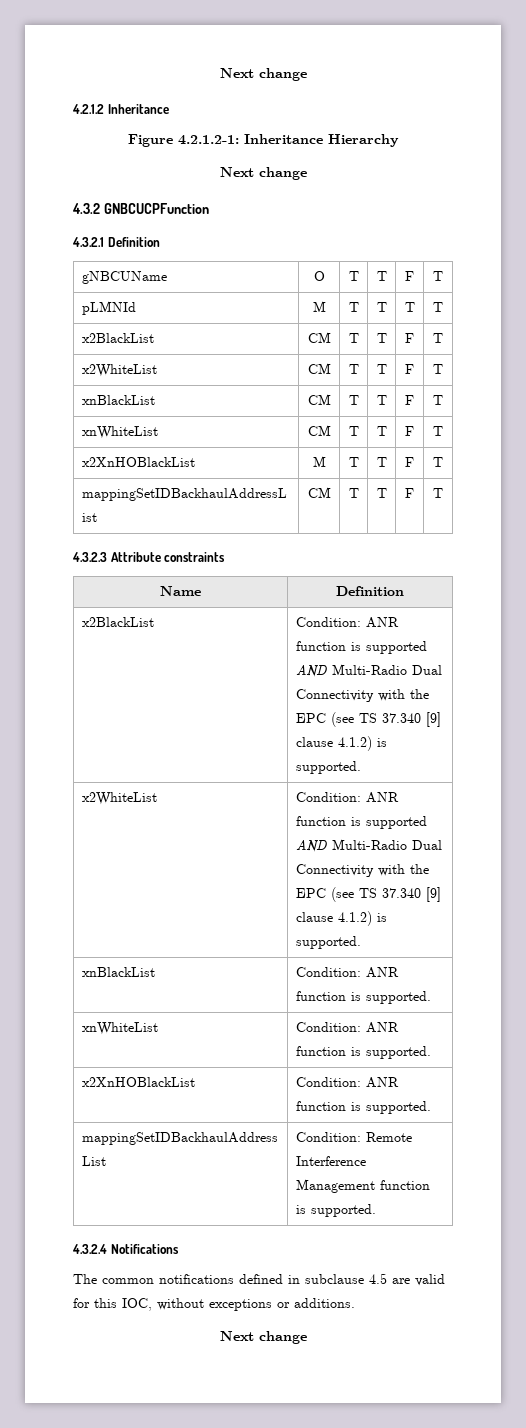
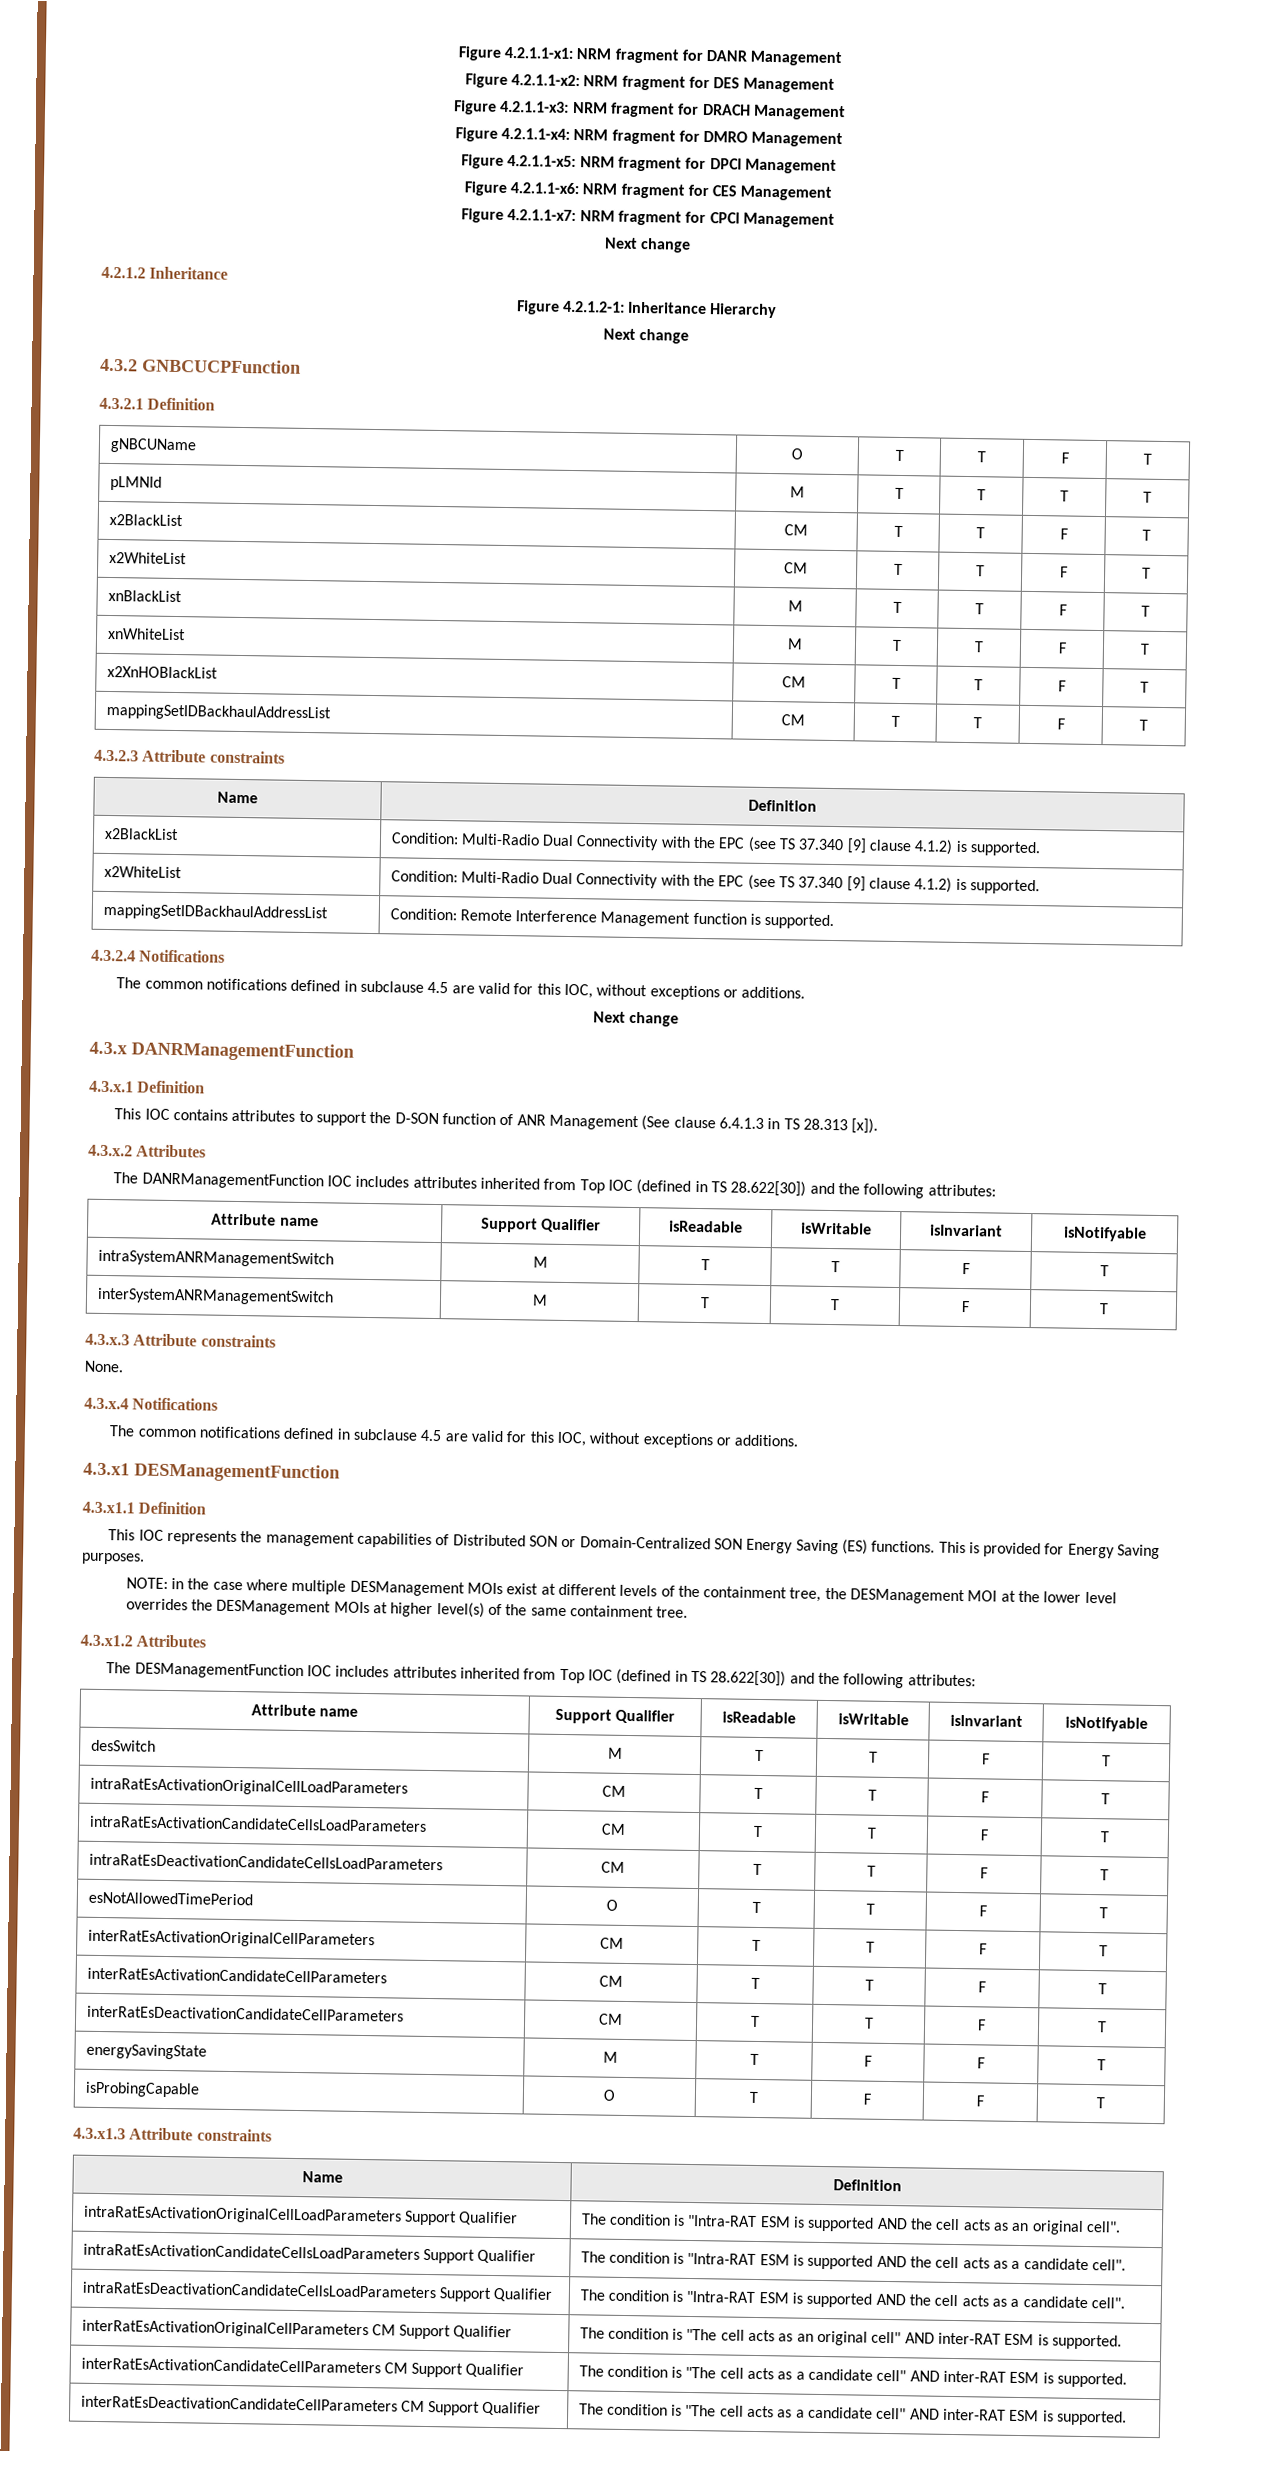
+ Figure 4.2.1.1-x1: NRM fragment for DANR Management
+ Figure 4.2.1.1-x2: NRM fragment for DES Management
+ Figure 4.2.1.1-x3: NRM fragment for DRACH Management
+ Figure 4.2.1.1-x4: NRM fragment for DMRO Management
+ Figure 4.2.1.1-x5: NRM fragment for DPCI Management
+ Figure 4.2.1.1-x6: NRM fragment for CES Management
+ Figure 4.2.1.1-x7: NRM fragment for CPCI Management
- xnBlackList | CM | T | T | F | T
+ xnBlackList | M | T | T | F | T
- xnWhiteList | CM | T | T | F | T
+ xnWhiteList | M | T | T | F | T
- x2XnHOBlackList | M | T | T | F | T
+ x2XnHOBlackList | CM | T | T | F | T
- x2BlackList | Condition: ANR function is supported AND Multi-Radio Dual Connectivity with the EPC (see TS 37.340 [9] clause 4.1.2) is supported.
+ x2BlackList | Condition: Multi-Radio Dual Connectivity with the EPC (see TS 37.340 [9] clause 4.1.2) is supported.
- x2WhiteList | Condition: ANR function is supported AND Multi-Radio Dual Connectivity with the EPC (see TS 37.340 [9] clause 4.1.2) is supported.
+ x2WhiteList | Condition: Multi-Radio Dual Connectivity with the EPC (see TS 37.340 [9] clause 4.1.2) is supported.
- xnBlackList | Condition: ANR function is supported.
- xnWhiteList | Condition: ANR function is supported.
- x2XnHOBlackList | Condition: ANR function is supported.
+ 4.3.x DANRManagementFunction
+ 4.3.x.1 Definition
+ This IOC contains attributes to support the D-SON function of ANR Management (See clause 6.4.1.3 in TS 28.313 [x]).
+ 4.3.x.2 Attributes
+ The DANRManagementFunction IOC includes attributes inherited from Top IOC (defined in TS 28.622[30]) and the following attributes:
+ Attribute name | Support Qualifier | isReadable | isWritable | isInvariant | isNotifyable
+ intraSystemANRManagementSwitch | M | T | T | F | T
+ interSystemANRManagementSwitch | M | T | T | F | T
+ 4.3.x.3 Attribute constraints
+ None.
+ 4.3.x.4 Notifications
+ The common notifications defined in subclause 4.5 are valid for this IOC, without exceptions or additions.
+ 4.3.x1 DESManagementFunction
+ 4.3.x1.1 Definition
+ This IOC represents the management capabilities of Distributed SON or Domain-Centralized SON Energy Saving (ES) functions. This is provided for Energy Saving purposes.
+ NOTE: in the case where multiple DESManagement MOIs exist at different levels of the containment tree, the DESManagement MOI at the lower level overrides the DESManagement MOIs at higher level(s) of the same containment tree.
+ 4.3.x1.2 Attributes
+ The DESManagementFunction IOC includes attributes inherited from Top IOC (defined in TS 28.622[30]) and the following attributes:
+ Attribute name | Support Qualifier | isReadable | isWritable | isInvariant | isNotifyable
+ desSwitch | M | T | T | F | T
+ intraRatEsActivationOriginalCellLoadParameters | CM | T | T | F | T
+ intraRatEsActivationCandidateCellsLoadParameters | CM | T | T | F | T
+ intraRatEsDeactivationCandidateCellsLoadParameters | CM | T | T | F | T
+ esNotAllowedTimePeriod | O | T | T | F | T
+ interRatEsActivationOriginalCellParameters | CM | T | T | F | T
+ interRatEsActivationCandidateCellParameters | CM | T | T | F | T
+ interRatEsDeactivationCandidateCellParameters | CM | T | T | F | T
+ energySavingState | M | T | F | F | T
+ isProbingCapable | O | T | F | F | T
+ 4.3.x1.3 Attribute constraints
+ Name | Definition
+ intraRatEsActivationOriginalCellLoadParameters Support Qualifier | The condition is "Intra-RAT ESM is supported AND the cell acts as an original cell".
+ intraRatEsActivationCandidateCellsLoadParameters Support Qualifier | The condition is "Intra-RAT ESM is supported AND the cell acts as a candidate cell".
+ intraRatEsDeactivationCandidateCellsLoadParameters Support Qualifier | The condition is "Intra-RAT ESM is supported AND the cell acts as a candidate cell".
+ interRatEsActivationOriginalCellParameters CM Support Qualifier | The condition is "The cell acts as an original cell" AND inter-RAT ESM is supported.
+ interRatEsActivationCandidateCellParameters CM Support Qualifier | The condition is "The cell acts as a candidate cell" AND inter-RAT ESM is supported.
+ interRatEsDeactivationCandidateCellParameters CM Support Qualifier | The condition is "The cell acts as a candidate cell" AND inter-RAT ESM is supported.

